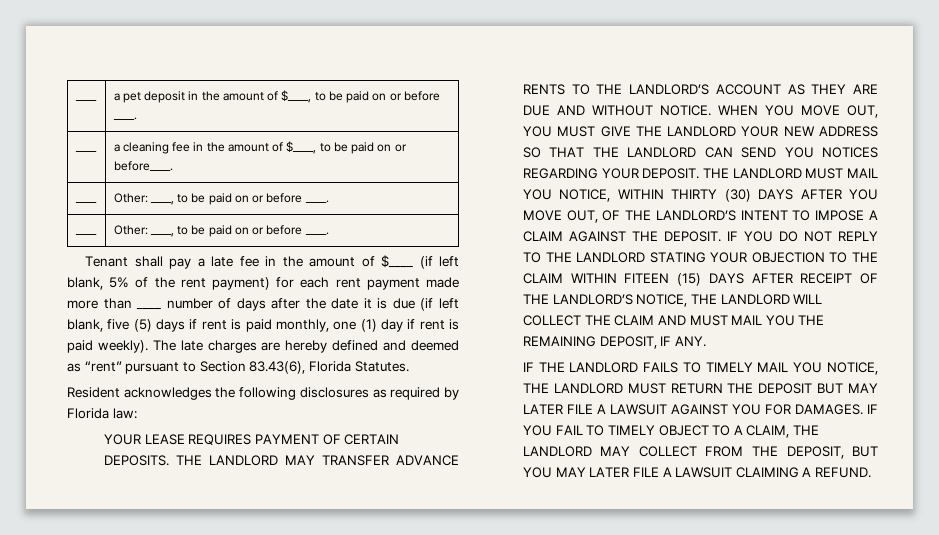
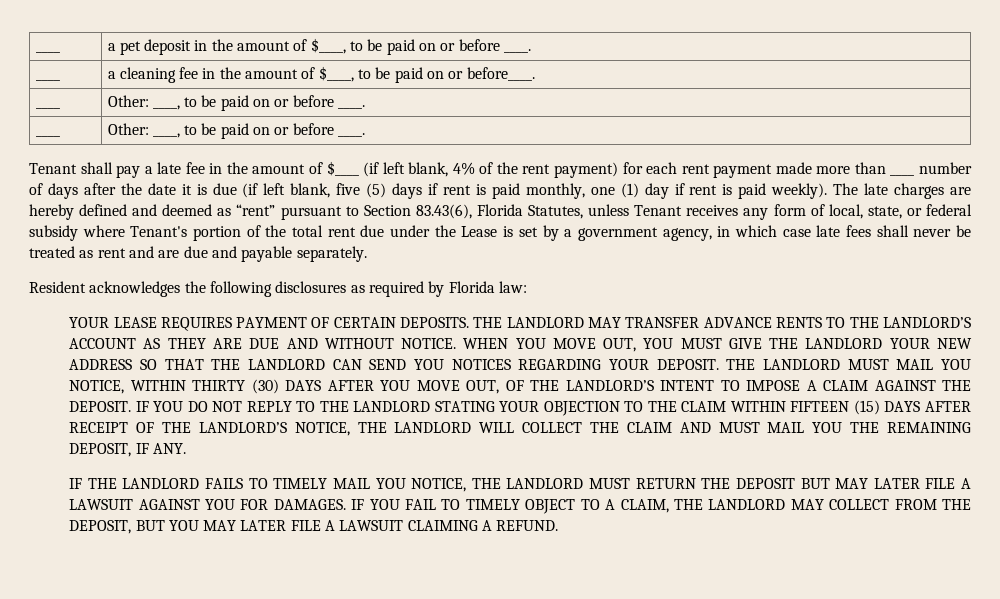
- Tenant shall pay a late fee in the amount of $____ (if left blank, 5% of the rent payment) for each rent payment made more than ____ number of days after the date it is due (if left blank, five (5) days if rent is paid monthly, one (1) day if rent is paid weekly).
+ Tenant shall pay a late fee in the amount of $____ (if left blank, 4% of the rent payment) for each rent payment made more than ____ number of days after the date it is due (if left blank, five (5) days if rent is paid monthly, one (1) day if rent is paid weekly).
- The late charges are hereby defined and deemed as “rent” pursuant to Section 83.43(6), Florida Statutes.
+ The late charges are hereby defined and deemed as “rent” pursuant to Section 83.43(6), Florida Statutes, unless Tenant receives any form of local, state, or federal subsidy where Tenant's portion of the total rent due under the Lease is set by a government agency, in which case late fees shall never be treated as rent and are due and payable separately.
- IF YOU DO NOT REPLY TO THE LANDLORD STATING YOUR OBJECTION TO THE CLAIM WITHIN FITEEN (15) DAYS AFTER RECEIPT OF THE LANDLORD’S NOTICE, THE LANDLORD WILL COLLECT THE CLAIM AND MUST MAIL YOU THE REMAINING DEPOSIT, IF ANY.
+ IF YOU DO NOT REPLY TO THE LANDLORD STATING YOUR OBJECTION TO THE CLAIM WITHIN FIFTEEN (15) DAYS AFTER RECEIPT OF THE LANDLORD’S NOTICE, THE LANDLORD WILL COLLECT THE CLAIM AND MUST MAIL YOU THE REMAINING DEPOSIT, IF ANY.

